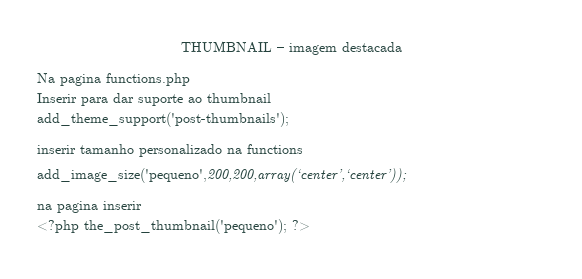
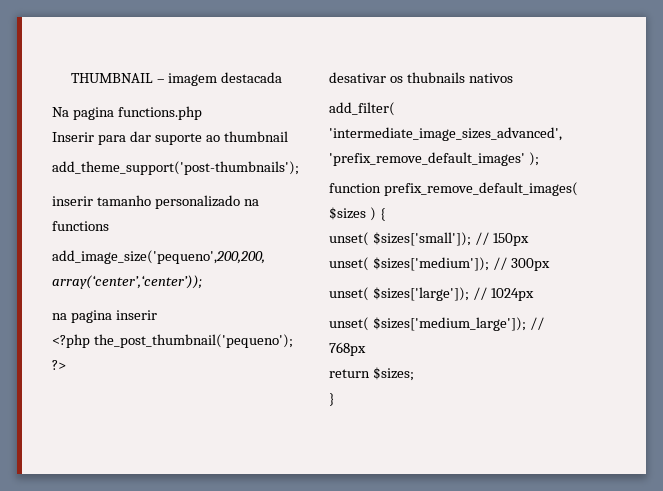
+ desativar os thubnails nativos
+ add_filter( 'intermediate_image_sizes_advanced', 'prefix_remove_default_images' );
+ function prefix_remove_default_images( $sizes ) {
+ unset( $sizes['small']); // 150px
+ unset( $sizes['medium']); // 300px
+ unset( $sizes['large']); // 1024px
+ unset( $sizes['medium_large']); // 768px
+ return $sizes;
+ }

